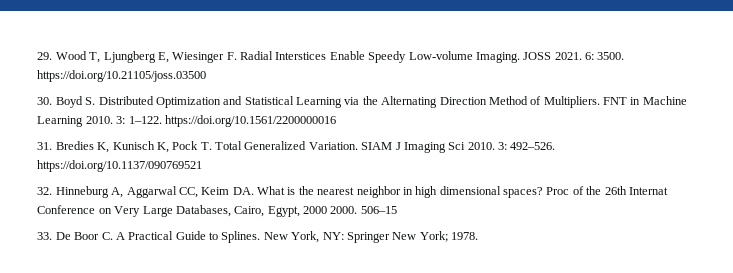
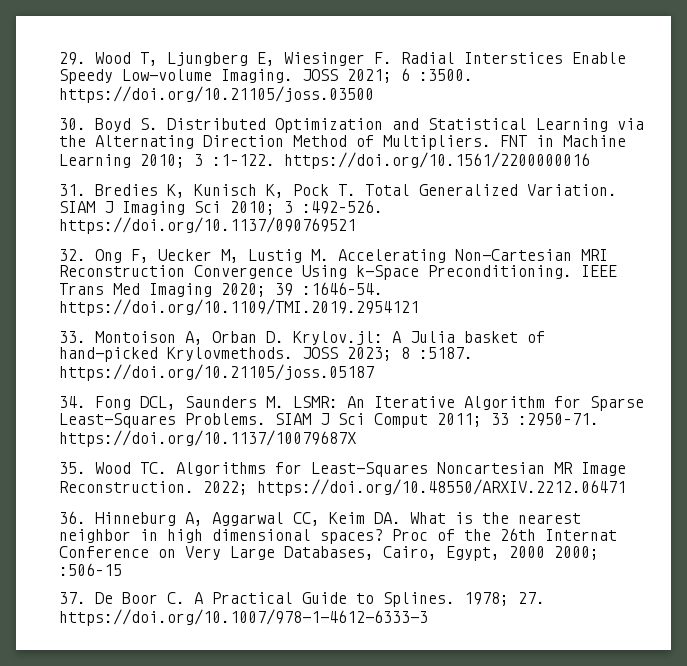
- JOSS 2021. 6: 3500. https://doi.org/10.21105/joss.03500
+ JOSS 2021; 6 :3500. https://doi.org/10.21105/joss.03500
- FNT in Machine Learning 2010. 3: 1–122. https://doi.org/10.1561/2200000016
+ FNT in Machine Learning 2010; 3 :1–122. https://doi.org/10.1561/2200000016
- SIAM J Imaging Sci 2010. 3: 492–526. https://doi.org/10.1137/090769521
+ SIAM J Imaging Sci 2010; 3 :492–526. https://doi.org/10.1137/090769521
- 32. Hinneburg A, Aggarwal CC, Keim DA. What is the nearest neighbor in high dimensional spaces?
+ 32. Ong F, Uecker M, Lustig M. Accelerating Non-Cartesian MRI Reconstruction Convergence Using k-Space Preconditioning. IEEE Trans Med Imaging 2020; 39 :1646–54. https://doi.org/10.1109/TMI.2019.2954121
+ 33. Montoison A, Orban D. Krylov.jl: A Julia basket of hand-picked Krylovmethods. JOSS 2023; 8 :5187. https://doi.org/10.21105/joss.05187
+ 34. Fong DCL, Saunders M. LSMR: An Iterative Algorithm for Sparse Least-Squares Problems. SIAM J Sci Comput 2011; 33 :2950–71. https://doi.org/10.1137/10079687X
+ 35. Wood TC. Algorithms for Least-Squares Noncartesian MR Image Reconstruction. 2022; https://doi.org/10.48550/ARXIV.2212.06471
+ 36. Hinneburg A, Aggarwal CC, Keim DA. What is the nearest neighbor in high dimensional spaces?
- Proc of the 26th Internat Conference on Very Large Databases, Cairo, Egypt, 2000 2000. 506–15
- 33. De Boor C. A Practical Guide to Splines.
+ Proc of the 26th Internat Conference on Very Large Databases, Cairo, Egypt, 2000 2000; :506–15
+ 37. De Boor C. A Practical Guide to Splines.
- New York, NY: Springer New York; 1978.
+ 1978; 27. https://doi.org/10.1007/978-1-4612-6333-3

